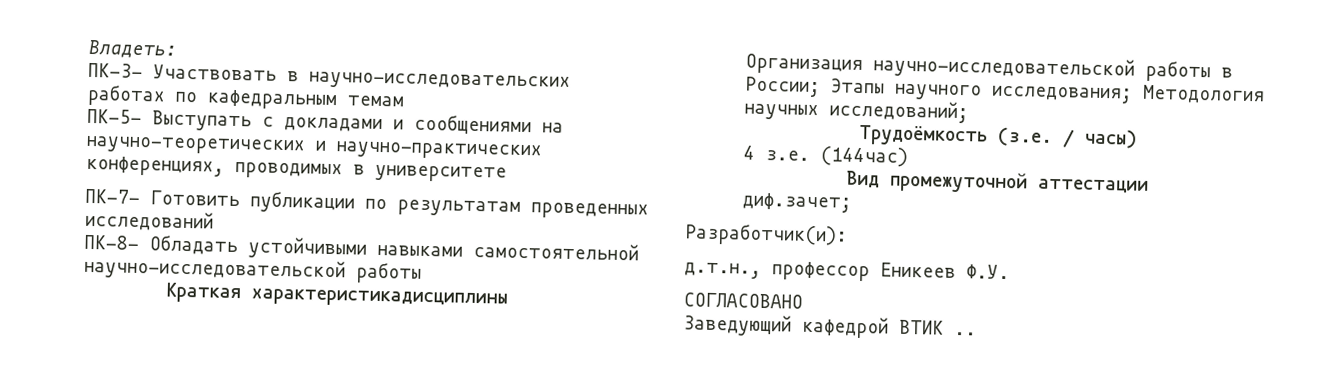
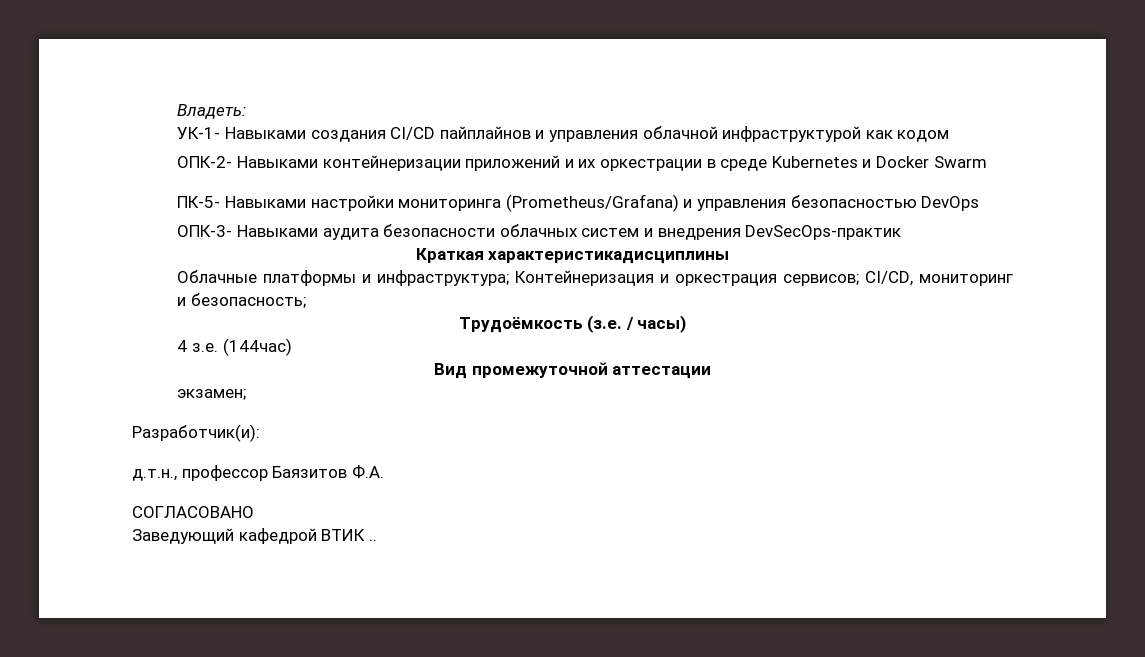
- ПК-3- Участвовать в научно-исследовательских работах по кафедральным темам
- ПК-5- Выступать с докладами и сообщениями на научно-теоретических и научно-практических конференциях, проводимых в университете
- ПК-7- Готовить публикации по результатам проведенных исследований
- ПК-8- Обладать устойчивыми навыками самостоятельной научно-исследовательской работы
+ УК-1- Навыками создания CI/CD пайплайнов и управления облачной инфраструктурой как кодом
+ ОПК-2- Навыками контейнеризации приложений и их оркестрации в среде Kubernetes и Docker Swarm
+ ПК-5- Навыками настройки мониторинга (Prometheus/Grafana) и управления безопасностью DevOps
+ ОПК-3- Навыками аудита безопасности облачных систем и внедрения DevSecOps-практик
  Краткая характеристикадисциплины
- Организация научно-исследовательской работы в России; Этапы научного исследования; Методология научных исследований;
+ Облачные платформы и инфраструктура; Контейнеризация и оркестрация сервисов; CI/CD, мониторинг и безопасность;
- диф.зачет;
+ экзамен;
- д.т.н., профессор Еникеев Ф.У.
+ д.т.н., профессор Баязитов Ф.А.

